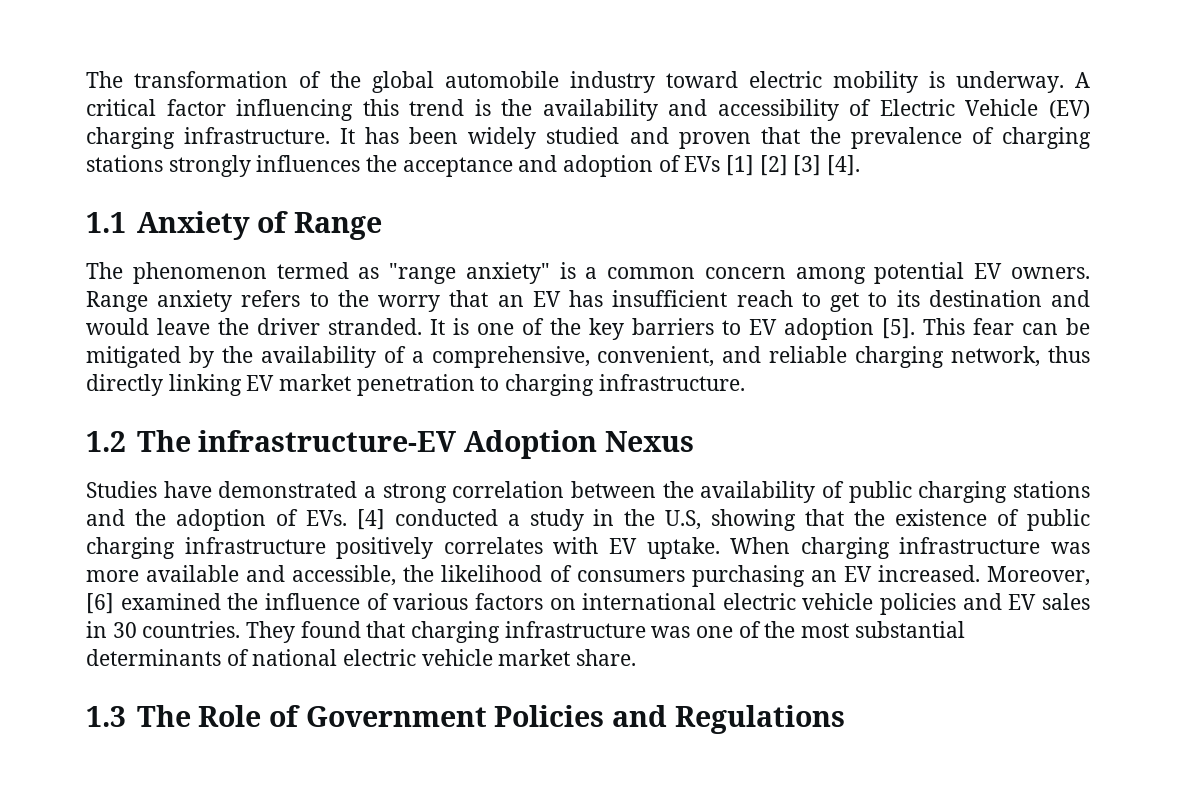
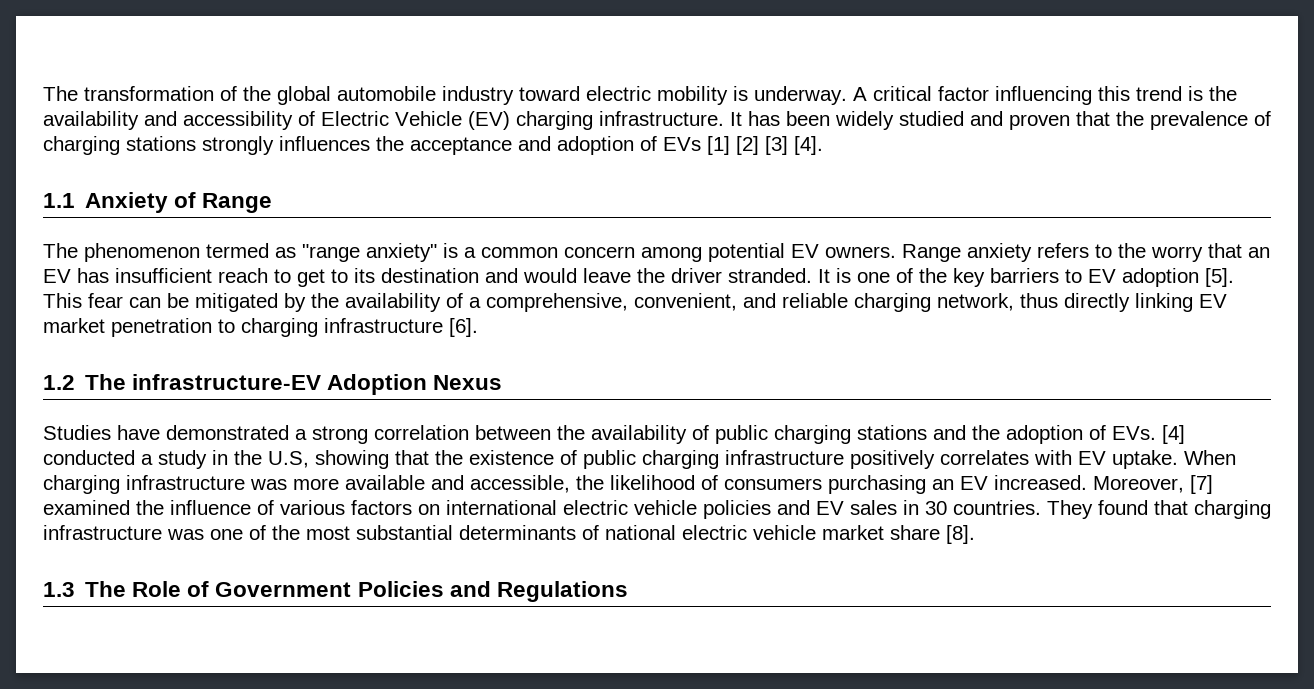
- This fear can be mitigated by the availability of a comprehensive, convenient, and reliable charging network, thus directly linking EV market penetration to charging infrastructure.
+ This fear can be mitigated by the availability of a comprehensive, convenient, and reliable charging network, thus directly linking EV market penetration to charging infrastructure [6].
- Moreover, [6] examined the influence of various factors on international electric vehicle policies and EV sales in 30 countries.
+ Moreover, [7] examined the influence of various factors on international electric vehicle policies and EV sales in 30 countries.
- They found that charging infrastructure was one of the most substantial determinants of national electric vehicle market share.
+ They found that charging infrastructure was one of the most substantial determinants of national electric vehicle market share [8].

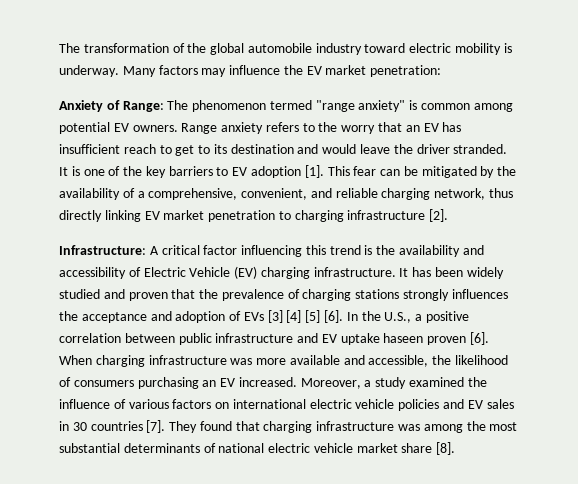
- A critical factor influencing this trend is the availability and accessibility of Electric Vehicle (EV) charging infrastructure.
+ Many factors may influence the EV market penetration:
+ Anxiety of Range: The phenomenon termed "range anxiety" is common among potential EV owners. Range anxiety refers to the worry that an EV has insufficient reach to get to its destination and would leave the driver stranded. It is one of the key barriers to EV adoption [1]. This fear can be mitigated by the availability of a comprehensive, convenient, and reliable charging network, thus directly linking EV market penetration to charging infrastructure [2].
+ Infrastructure: A critical factor influencing this trend is the availability and accessibility of Electric Vehicle (EV) charging infrastructure.
- It has been widely studied and proven that the prevalence of charging stations strongly influences the acceptance and adoption of EVs [1] [2] [3] [4].
- 1.1 Anxiety of Range
- The phenomenon termed as "range anxiety" is a common concern among potential EV owners. Range anxiety refers to the worry that an EV has insufficient reach to get to its destination and would leave the driver stranded. It is one of the key barriers to EV adoption [5]. This fear can be mitigated by the availability of a comprehensive, convenient, and reliable charging network, thus directly linking EV market penetration to charging infrastructure [6].
- 1.2 The infrastructure-EV Adoption Nexus
- Studies have demonstrated a strong correlation between the availability of public charging stations and the adoption of EVs. [4] conducted a study in the U.S, showing that the existence of public charging infrastructure positively correlates with EV uptake.
+ It has been widely studied and proven that the prevalence of charging stations strongly influences the acceptance and adoption of EVs [3] [4] [5] [6]. In the U.S., a positive correlation between public infrastructure and EV uptake haseen proven [6].
- Moreover, [7] examined the influence of various factors on international electric vehicle policies and EV sales in 30 countries.
+ Moreover, a study examined the influence of various factors on international electric vehicle policies and EV sales in 30 countries [7].
- They found that charging infrastructure was one of the most substantial determinants of national electric vehicle market share [8].
+ They found that charging infrastructure was among the most substantial determinants of national electric vehicle market share [8].
- 1.3 The Role of Government Policies and Regulations

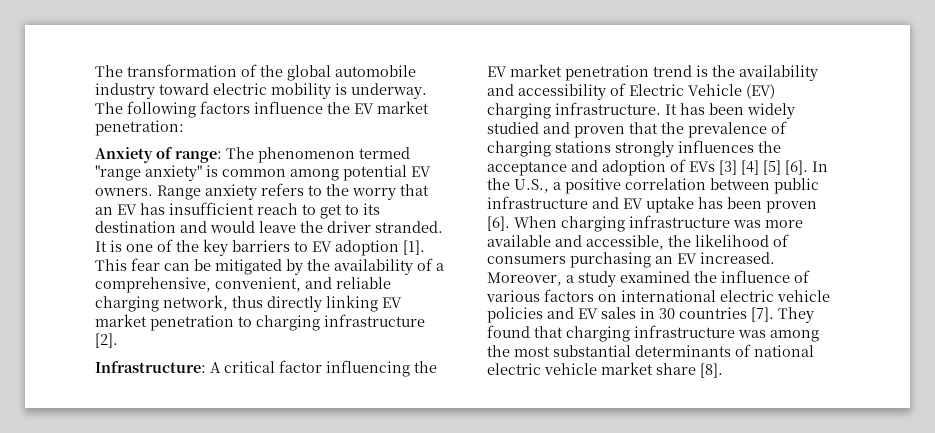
- Many factors may influence the EV market penetration:
+ The following factors influence the EV market penetration:
- Anxiety of Range: The phenomenon termed "range anxiety" is common among potential EV owners.
+ Anxiety of range: The phenomenon termed "range anxiety" is common among potential EV owners.
- Infrastructure: A critical factor influencing this trend is the availability and accessibility of Electric Vehicle (EV) charging infrastructure.
+ Infrastructure: A critical factor influencing the EV market penetration trend is the availability and accessibility of Electric Vehicle (EV) charging infrastructure.
- In the U.S., a positive correlation between public infrastructure and EV uptake haseen proven [6].
+ In the U.S., a positive correlation between public infrastructure and EV uptake has been proven [6].

